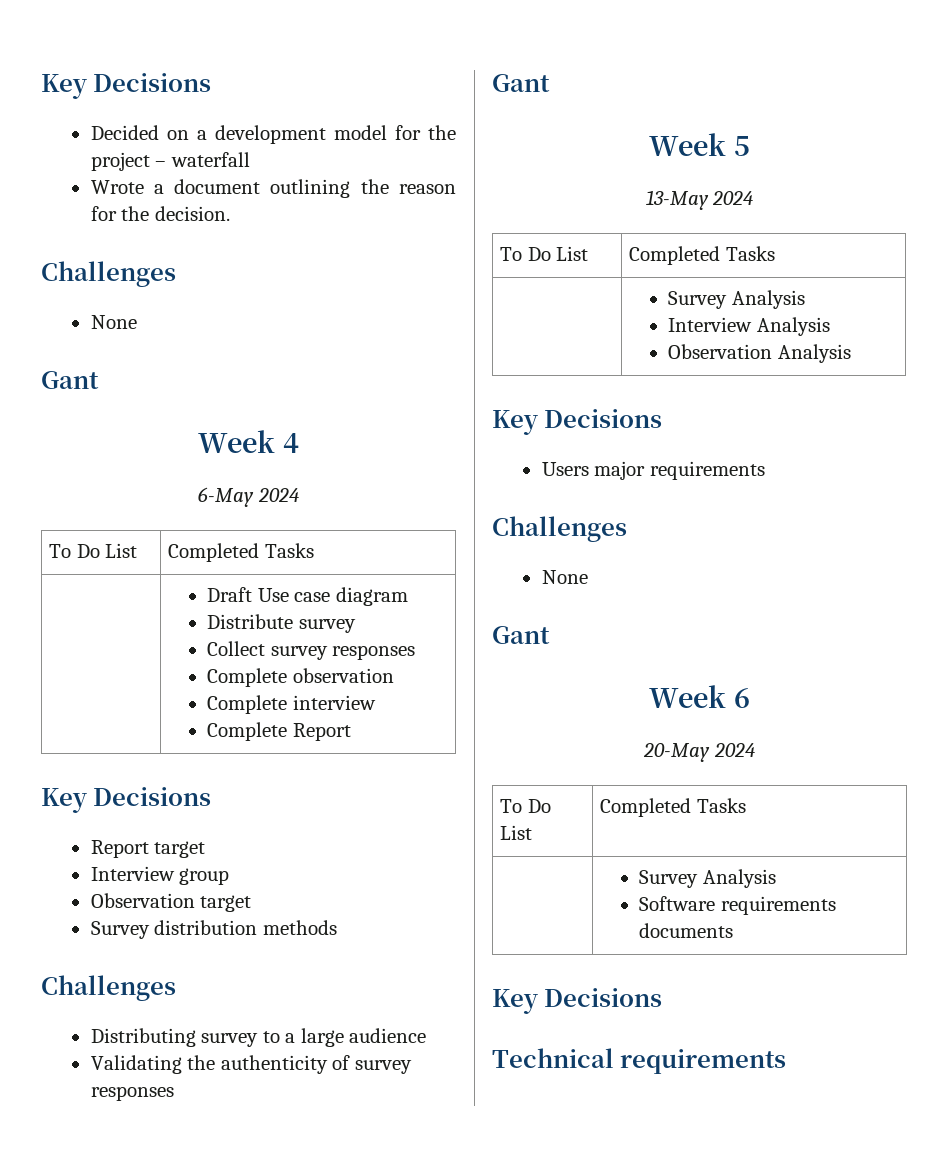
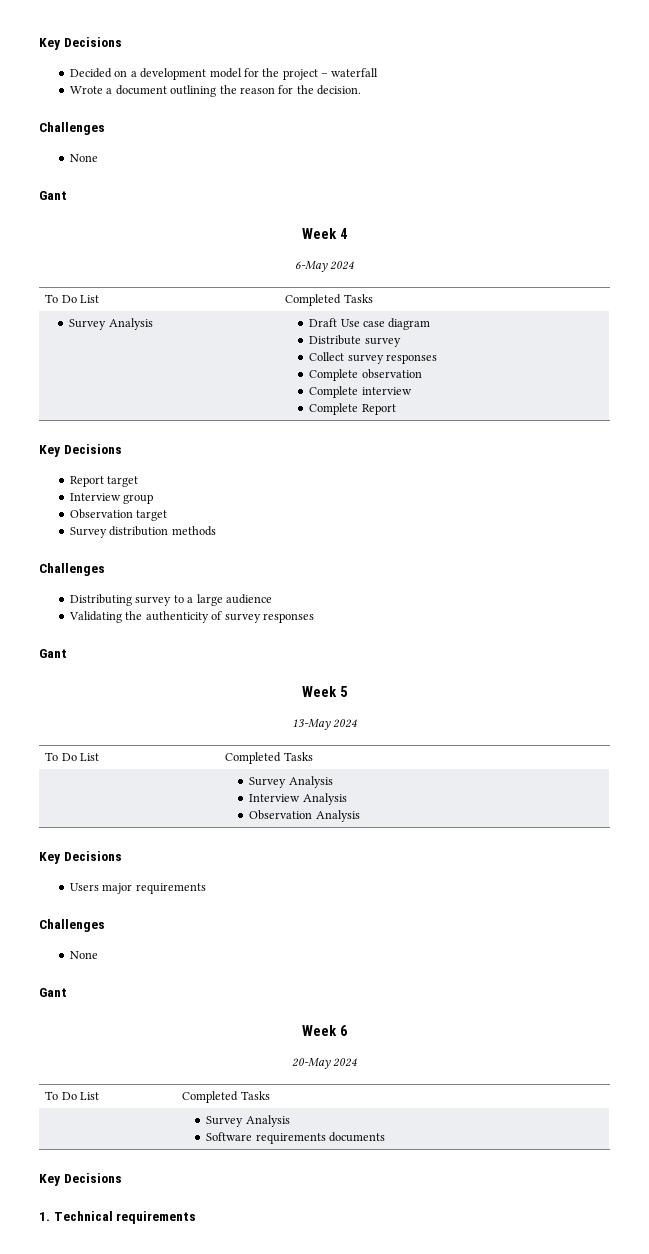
- | Draft Use case diagram
+ Survey Analysis | Draft Use case diagram
- Technical requirements
+ 1. Technical requirements

